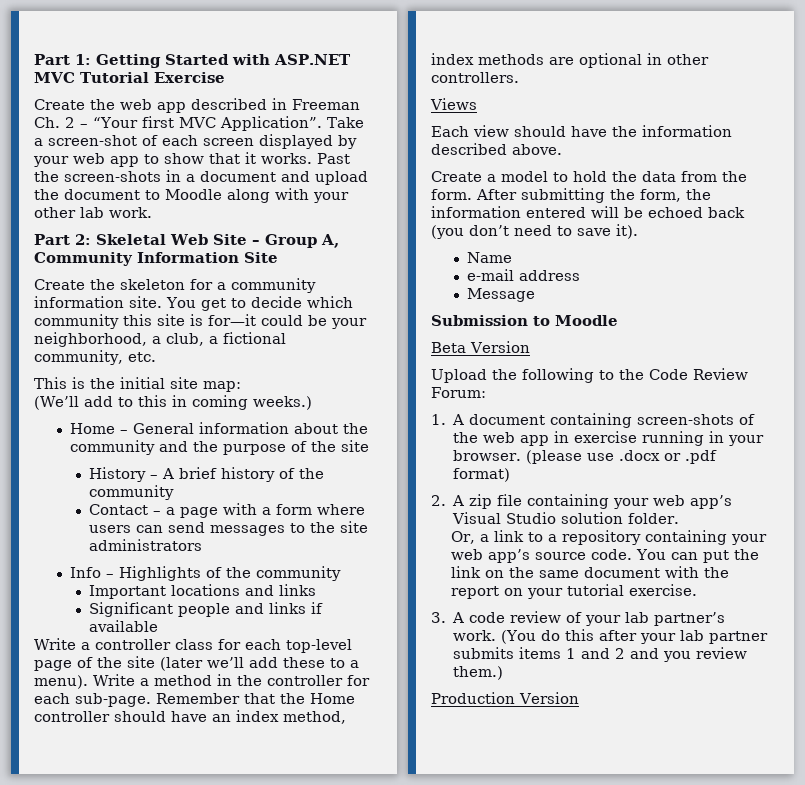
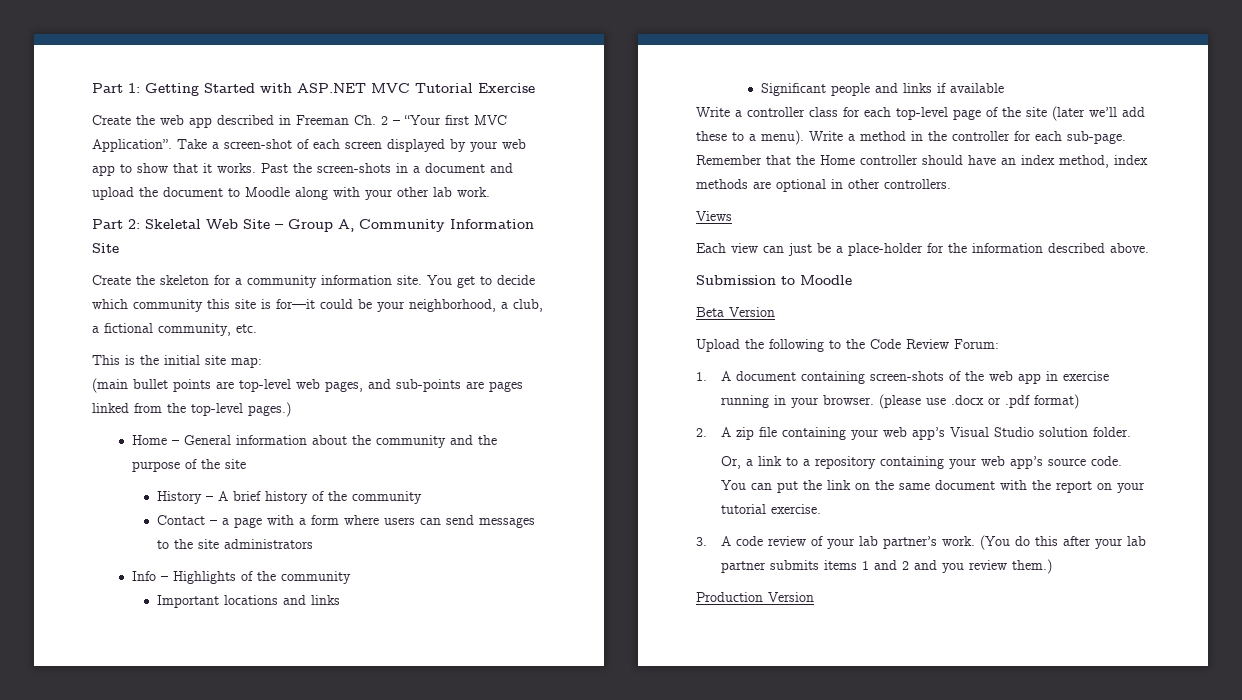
- (We’ll add to this in coming weeks.)
+ (main bullet points are top-level web pages, and sub-points are pages linked from the top-level pages.)
- Each view should have the information described above.
- Create a model to hold the data from the form. After submitting the form, the information entered will be echoed back (you don’t need to save it).
- Name
- e-mail address
- Message
+ Each view can just be a place-holder for the information described above.

